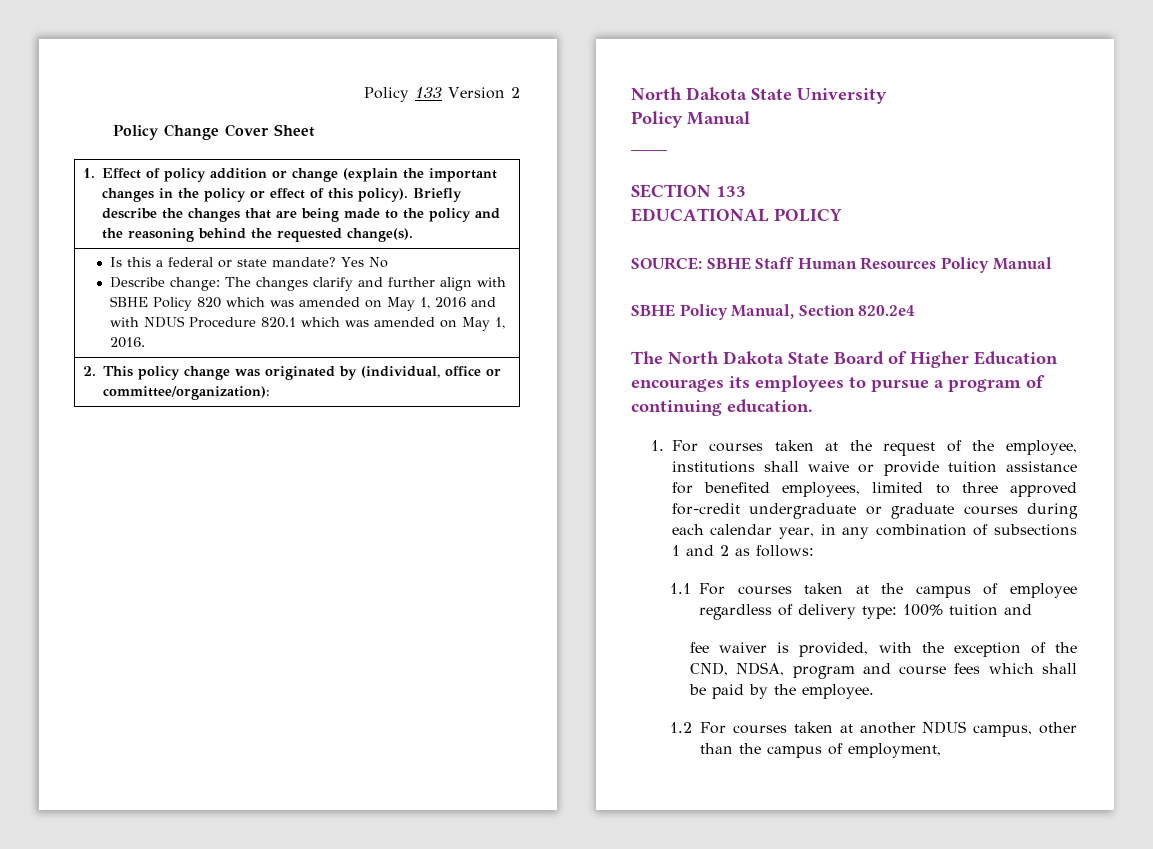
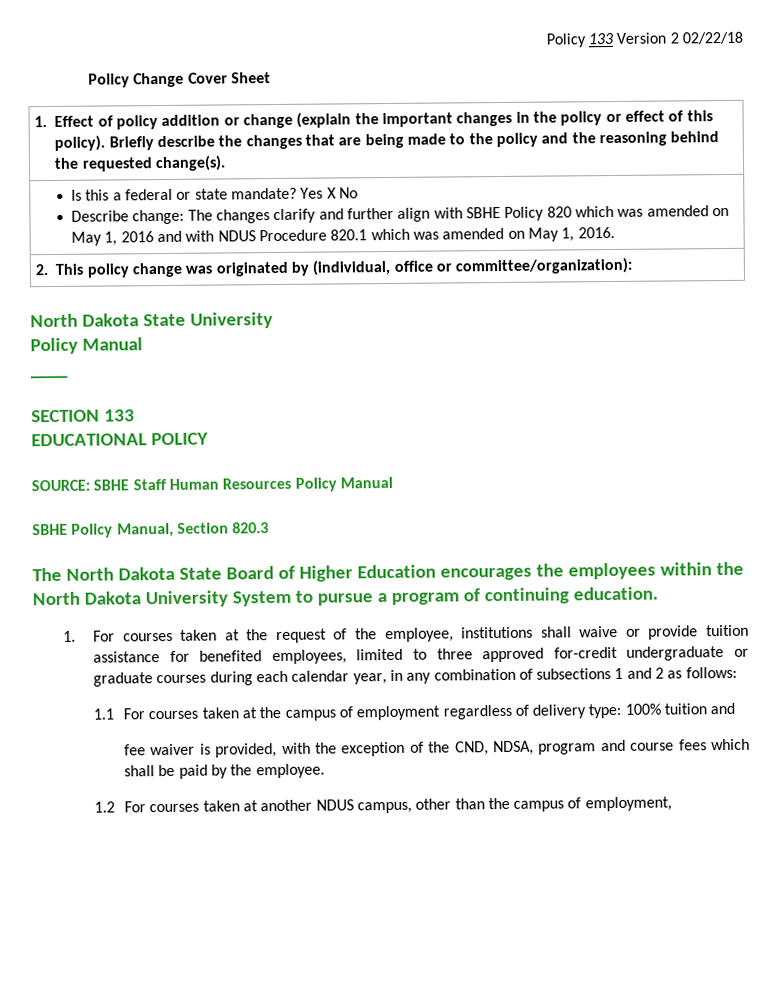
- Policy 133 Version 2
+ Policy 133 Version 2 02/22/18
- Yes No
+ Yes X No
- SBHE Policy Manual, Section 820.2e4
+ SBHE Policy Manual, Section 820.3
- The North Dakota State Board of Higher Education encourages its employees to pursue a program of continuing education.
+ The North Dakota State Board of Higher Education encourages the employees within the North Dakota University System to pursue a program of continuing education.
- 1.1 For courses taken at the campus of employee regardless of delivery type: 100% tuition and
+ 1.1 For courses taken at the campus of employment regardless of delivery type: 100% tuition and

